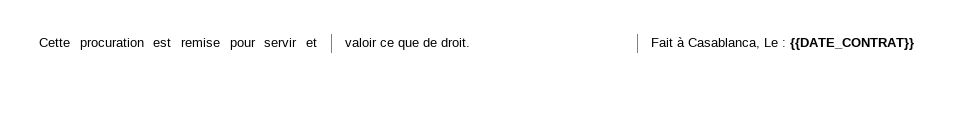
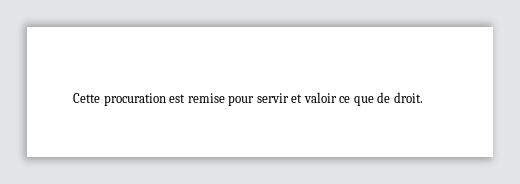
- Fait à Casablanca, Le : {{DATE_CONTRAT}}

